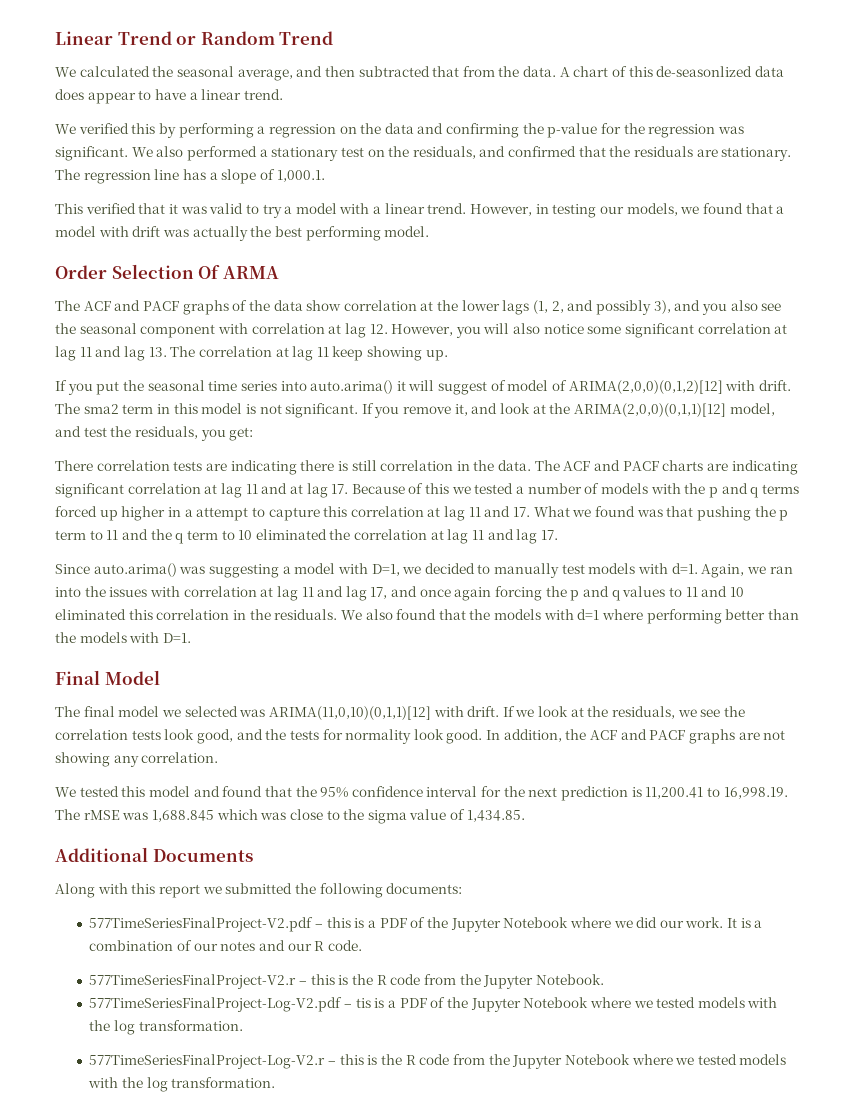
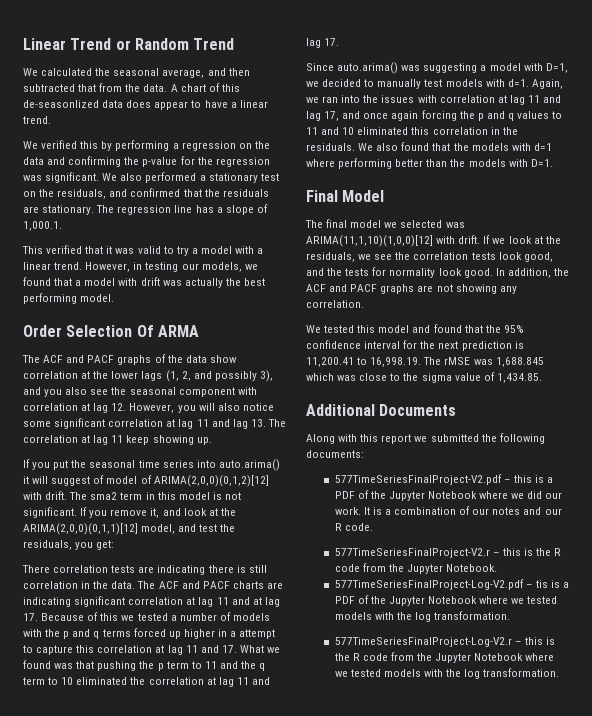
- The final model we selected was ARIMA(11,0,10)(0,1,1)[12] with drift.
+ The final model we selected was ARIMA(11,1,10)(1,0,0)[12] with drift.

